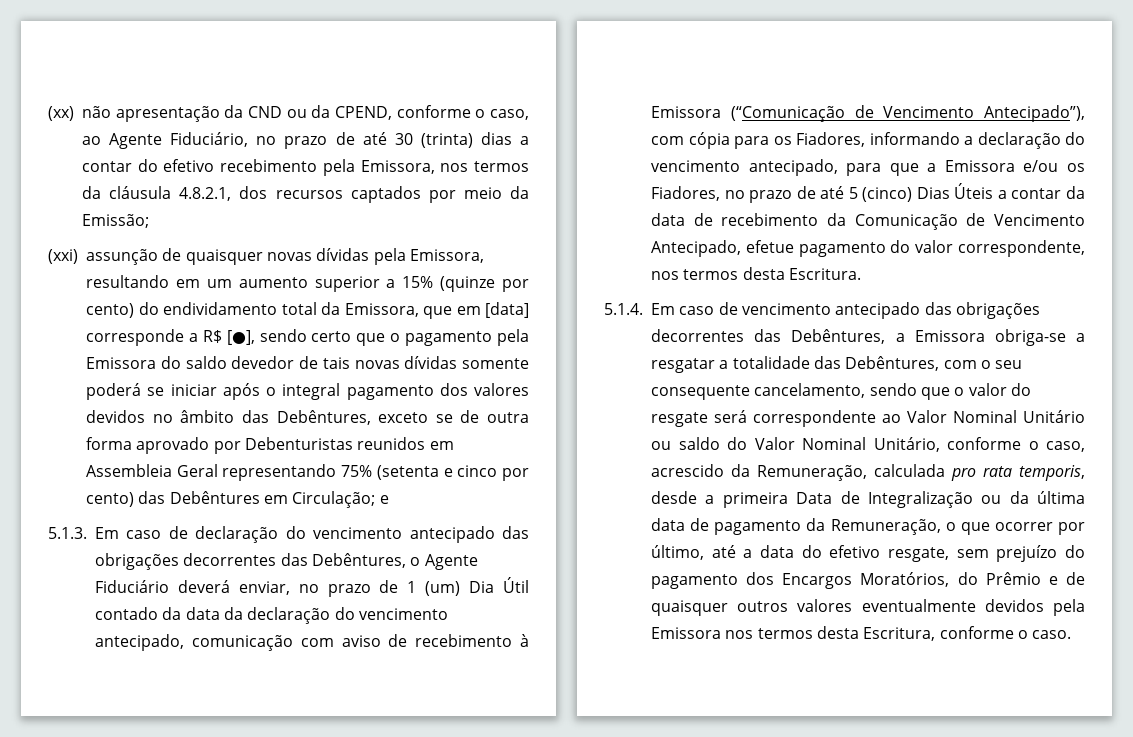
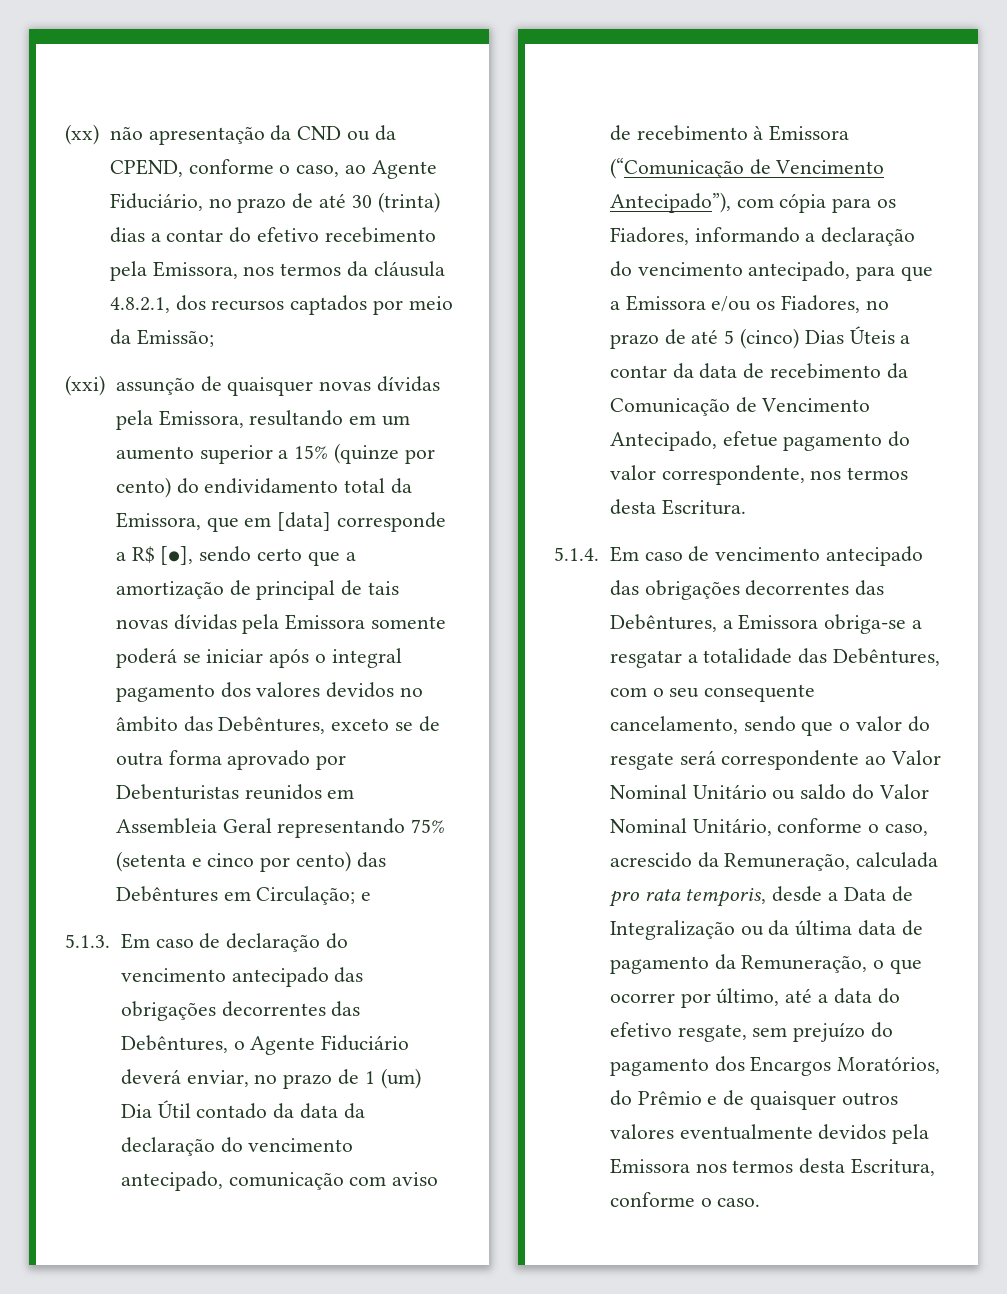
- (xxi) assunção de quaisquer novas dívidas pela Emissora, resultando em um aumento superior a 15% (quinze por cento) do endividamento total da Emissora, que em [data] corresponde a R$ [●], sendo certo que o pagamento pela Emissora do saldo devedor de tais novas dívidas somente poderá se iniciar após o integral pagamento dos valores devidos no âmbito das Debêntures, exceto se de outra forma aprovado por Debenturistas reunidos em Assembleia Geral representando 75% (setenta e cinco por cento) das Debêntures em Circulação;
+ (xxi) assunção de quaisquer novas dívidas pela Emissora, resultando em um aumento superior a 15% (quinze por cento) do endividamento total da Emissora, que em [data] corresponde a R$ [●], sendo certo que a amortização de principal de tais novas dívidas pela Emissora somente poderá se iniciar após o integral pagamento dos valores devidos no âmbito das Debêntures, exceto se de outra forma aprovado por Debenturistas reunidos em Assembleia Geral representando 75% (setenta e cinco por cento) das Debêntures em Circulação;
- 5.1.4. Em caso de vencimento antecipado das obrigações decorrentes das Debêntures, a Emissora obriga-se a resgatar a totalidade das Debêntures, com o seu consequente cancelamento, sendo que o valor do resgate será correspondente ao Valor Nominal Unitário ou saldo do Valor Nominal Unitário, conforme o caso, acrescido da Remuneração, calculada pro rata temporis, desde a primeira Data de Integralização ou da última data de pagamento da Remuneração, o que ocorrer por último, até a data do efetivo resgate, sem prejuízo do pagamento dos Encargos Moratórios, do Prêmio e de quaisquer outros valores eventualmente devidos pela Emissora nos termos desta Escritura, conforme o caso.
+ 5.1.4. Em caso de vencimento antecipado das obrigações decorrentes das Debêntures, a Emissora obriga-se a resgatar a totalidade das Debêntures, com o seu consequente cancelamento, sendo que o valor do resgate será correspondente ao Valor Nominal Unitário ou saldo do Valor Nominal Unitário, conforme o caso, acrescido da Remuneração, calculada pro rata temporis, desde a Data de Integralização ou da última data de pagamento da Remuneração, o que ocorrer por último, até a data do efetivo resgate, sem prejuízo do pagamento dos Encargos Moratórios, do Prêmio e de quaisquer outros valores eventualmente devidos pela Emissora nos termos desta Escritura, conforme o caso.

